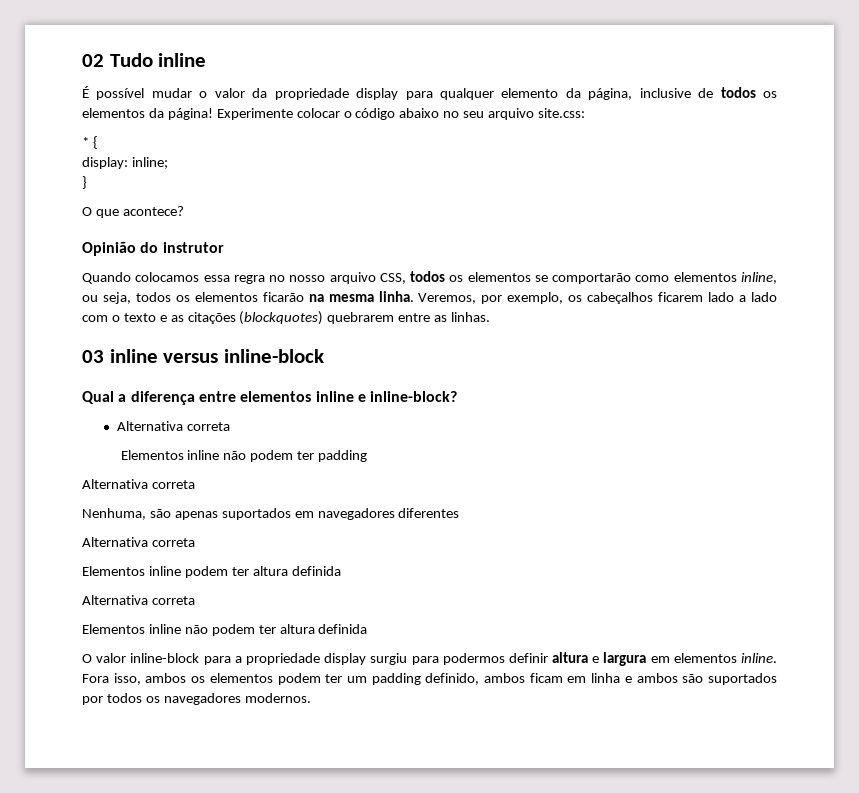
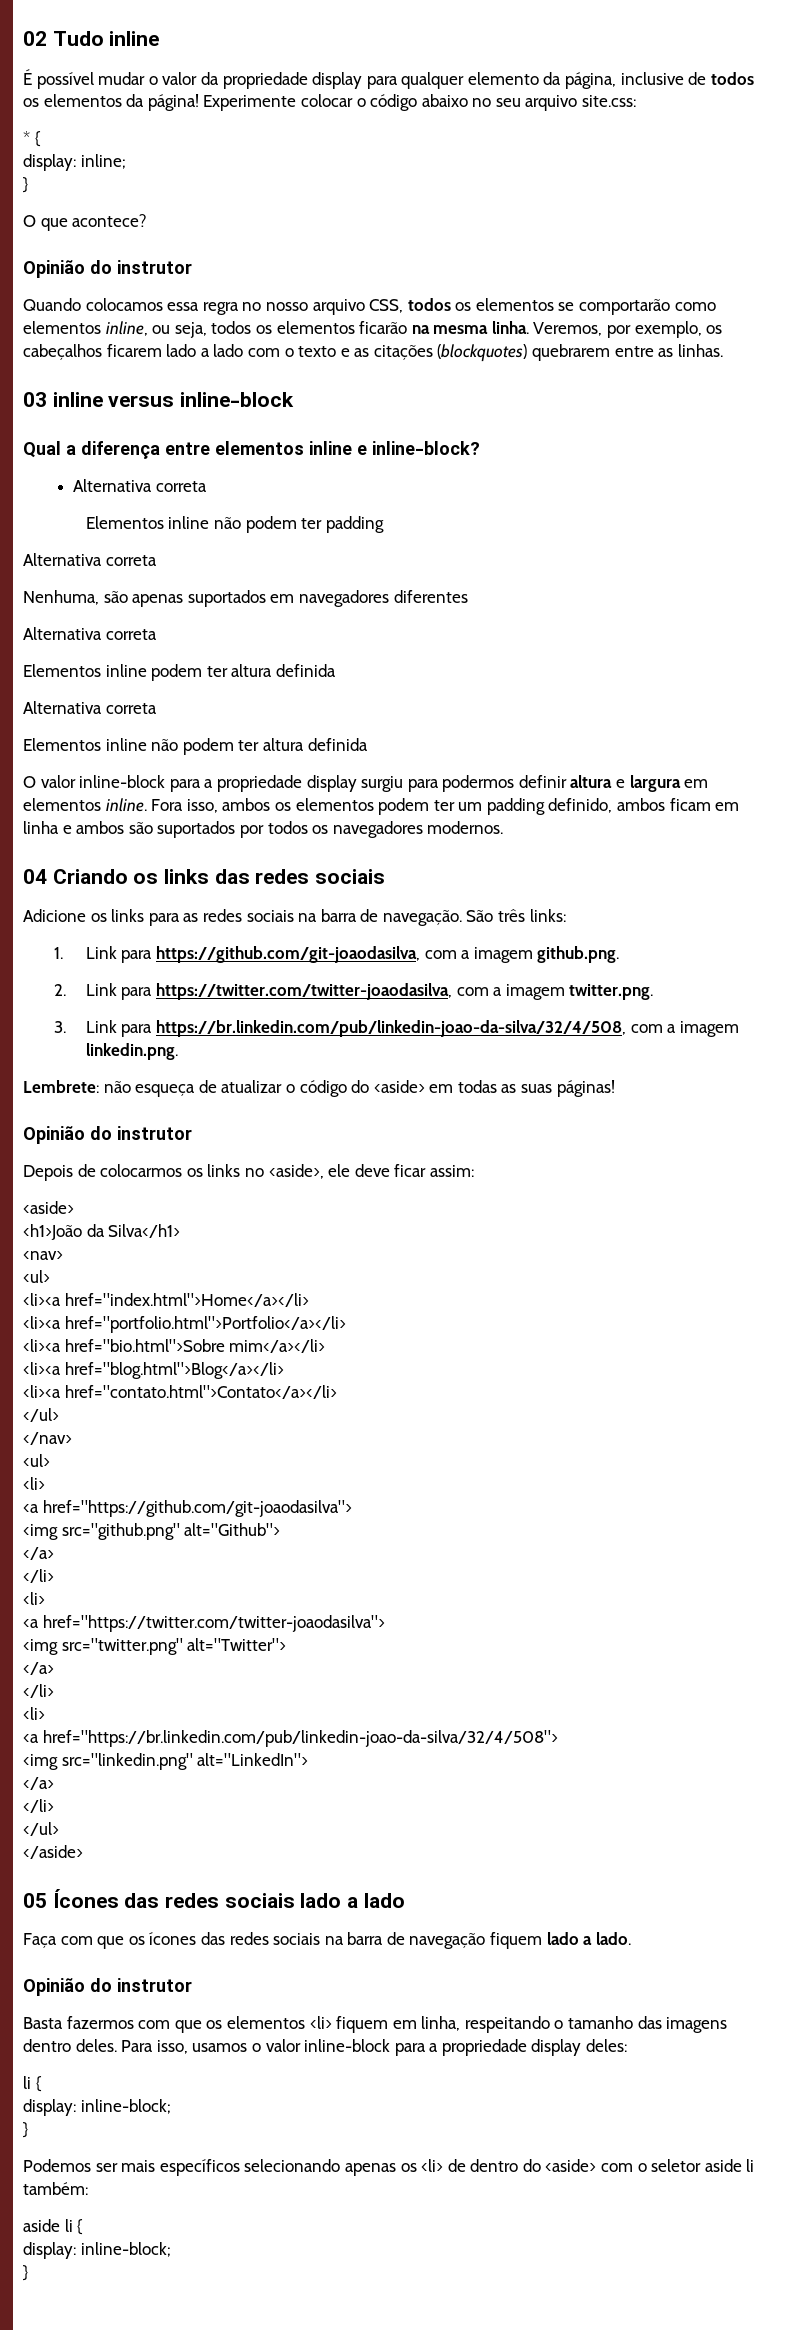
+ 04 Criando os links das redes sociais
+ Adicione os links para as redes sociais na barra de navegação. São três links:
+ 1. Link para https://github.com/git-joaodasilva, com a imagem github.png.
+ 2. Link para https://twitter.com/twitter-joaodasilva, com a imagem twitter.png.
+ 3. Link para https://br.linkedin.com/pub/linkedin-joao-da-silva/32/4/508, com a imagem linkedin.png.
+ Lembrete: não esqueça de atualizar o código do <aside> em todas as suas páginas!
+ Opinião do instrutor
+ Depois de colocarmos os links no <aside>, ele deve ficar assim:
+ <aside>
+ <h1>João da Silva</h1>
+ <nav>
+ <ul>
+ <li><a href="index.html">Home</a></li>
+ <li><a href="portfolio.html">Portfolio</a></li>
+ <li><a href="bio.html">Sobre mim</a></li>
+ <li><a href="blog.html">Blog</a></li>
+ <li><a href="contato.html">Contato</a></li>
+ </ul>
+ </nav>
+ <ul>
+ <li>
+ <a href="https://github.com/git-joaodasilva">
+ <img src="github.png" alt="Github">
+ </a>
+ </li>
+ <li>
+ <a href="https://twitter.com/twitter-joaodasilva">
+ <img src="twitter.png" alt="Twitter">
+ </a>
+ </li>
+ <li>
+ <a href="https://br.linkedin.com/pub/linkedin-joao-da-silva/32/4/508">
+ <img src="linkedin.png" alt="LinkedIn">
+ </a>
+ </li>
+ </ul>
+ </aside>
+ 05 Ícones das redes sociais lado a lado
+ Faça com que os ícones das redes sociais na barra de navegação fiquem lado a lado.
+ Opinião do instrutor
+ Basta fazermos com que os elementos <li> fiquem em linha, respeitando o tamanho das imagens dentro deles. Para isso, usamos o valor inline-block para a propriedade display deles:
+ li {
+ display: inline-block;
+ }
+ Podemos ser mais específicos selecionando apenas os <li> de dentro do <aside> com o seletor aside li também:
+ aside li {
+ display: inline-block;
+ }

